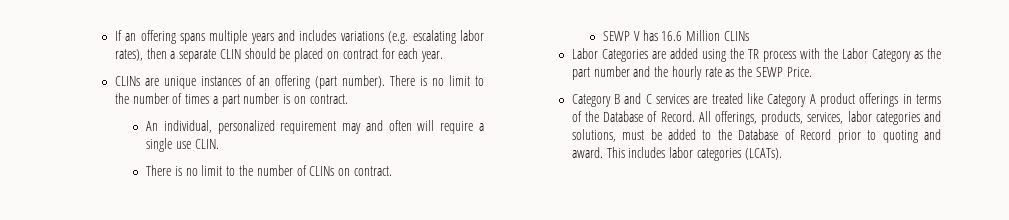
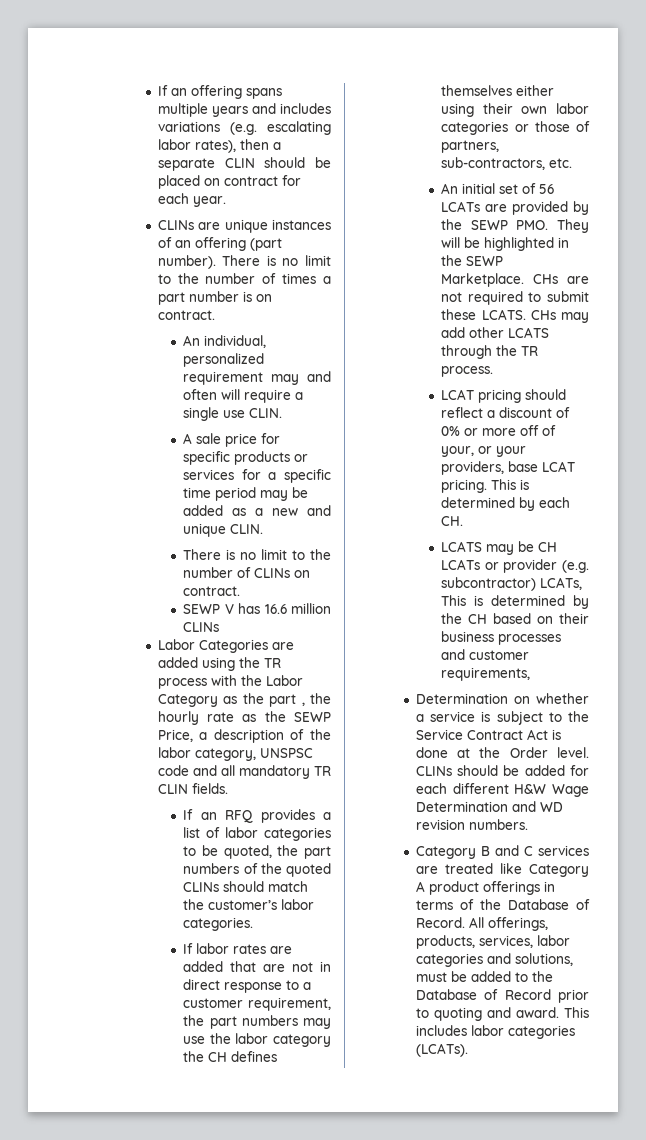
+ A sale price for specific products or services for a specific time period may be added as a new and unique CLIN.
- SEWP V has 16.6 Million CLINs
+ SEWP V has 16.6 million CLINs
- Labor Categories are added using the TR process with the Labor Category as the part number and the hourly rate as the SEWP Price.
+ Labor Categories are added using the TR process with the Labor Category as the part , the hourly rate as the SEWP Price, a description of the labor category, UNSPSC code and all mandatory TR CLIN fields.
+ If an RFQ provides a list of labor categories to be quoted, the part numbers of the quoted CLINs should match the customer’s labor categories.
+ If labor rates are added that are not in direct response to a customer requirement, the part numbers may use the labor category the CH defines themselves either using their own labor categories or those of partners, sub-contractors, etc.
+ An initial set of 56 LCATs are provided by the SEWP PMO. They will be highlighted in the SEWP Marketplace. CHs are not required to submit these LCATS. CHs may add other LCATS through the TR process.
+ LCAT pricing should reflect a discount of 0% or more off of your, or your providers, base LCAT pricing. This is determined by each CH.
+ LCATS may be CH LCATs or provider (e.g. subcontractor) LCATs, This is determined by the CH based on their business processes and customer requirements,
+ Determination on whether a service is subject to the Service Contract Act is done at the Order level. CLINs should be added for each different H&W Wage Determination and WD revision numbers.

